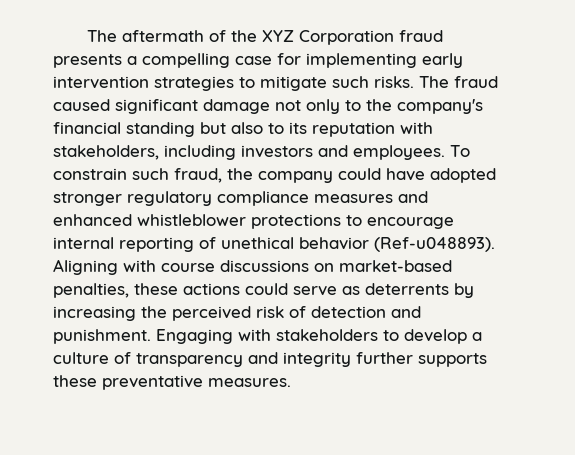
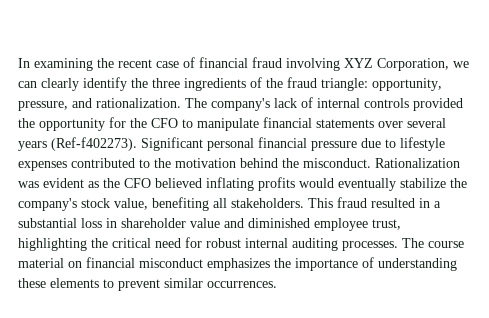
- The aftermath of the XYZ Corporation fraud presents a compelling case for implementing early intervention strategies to mitigate such risks. The fraud caused significant damage not only to the company's financial standing but also to its reputation with stakeholders, including investors and employees. To constrain such fraud, the company could have adopted stronger regulatory compliance measures and enhanced whistleblower protections to encourage internal reporting of unethical behavior (Ref-u048893). Aligning with course discussions on market-based penalties, these actions could serve as deterrents by increasing the perceived risk of detection and punishment. Engaging with stakeholders to develop a culture of transparency and integrity further supports these preventative measures.
+ In examining the recent case of financial fraud involving XYZ Corporation, we can clearly identify the three ingredients of the fraud triangle: opportunity, pressure, and rationalization. The company's lack of internal controls provided the opportunity for the CFO to manipulate financial statements over several years (Ref-f402273). Significant personal financial pressure due to lifestyle expenses contributed to the motivation behind the misconduct. Rationalization was evident as the CFO believed inflating profits would eventually stabilize the company's stock value, benefiting all stakeholders. This fraud resulted in a substantial loss in shareholder value and diminished employee trust, highlighting the critical need for robust internal auditing processes. The course material on financial misconduct emphasizes the importance of understanding these elements to prevent similar occurrences.

